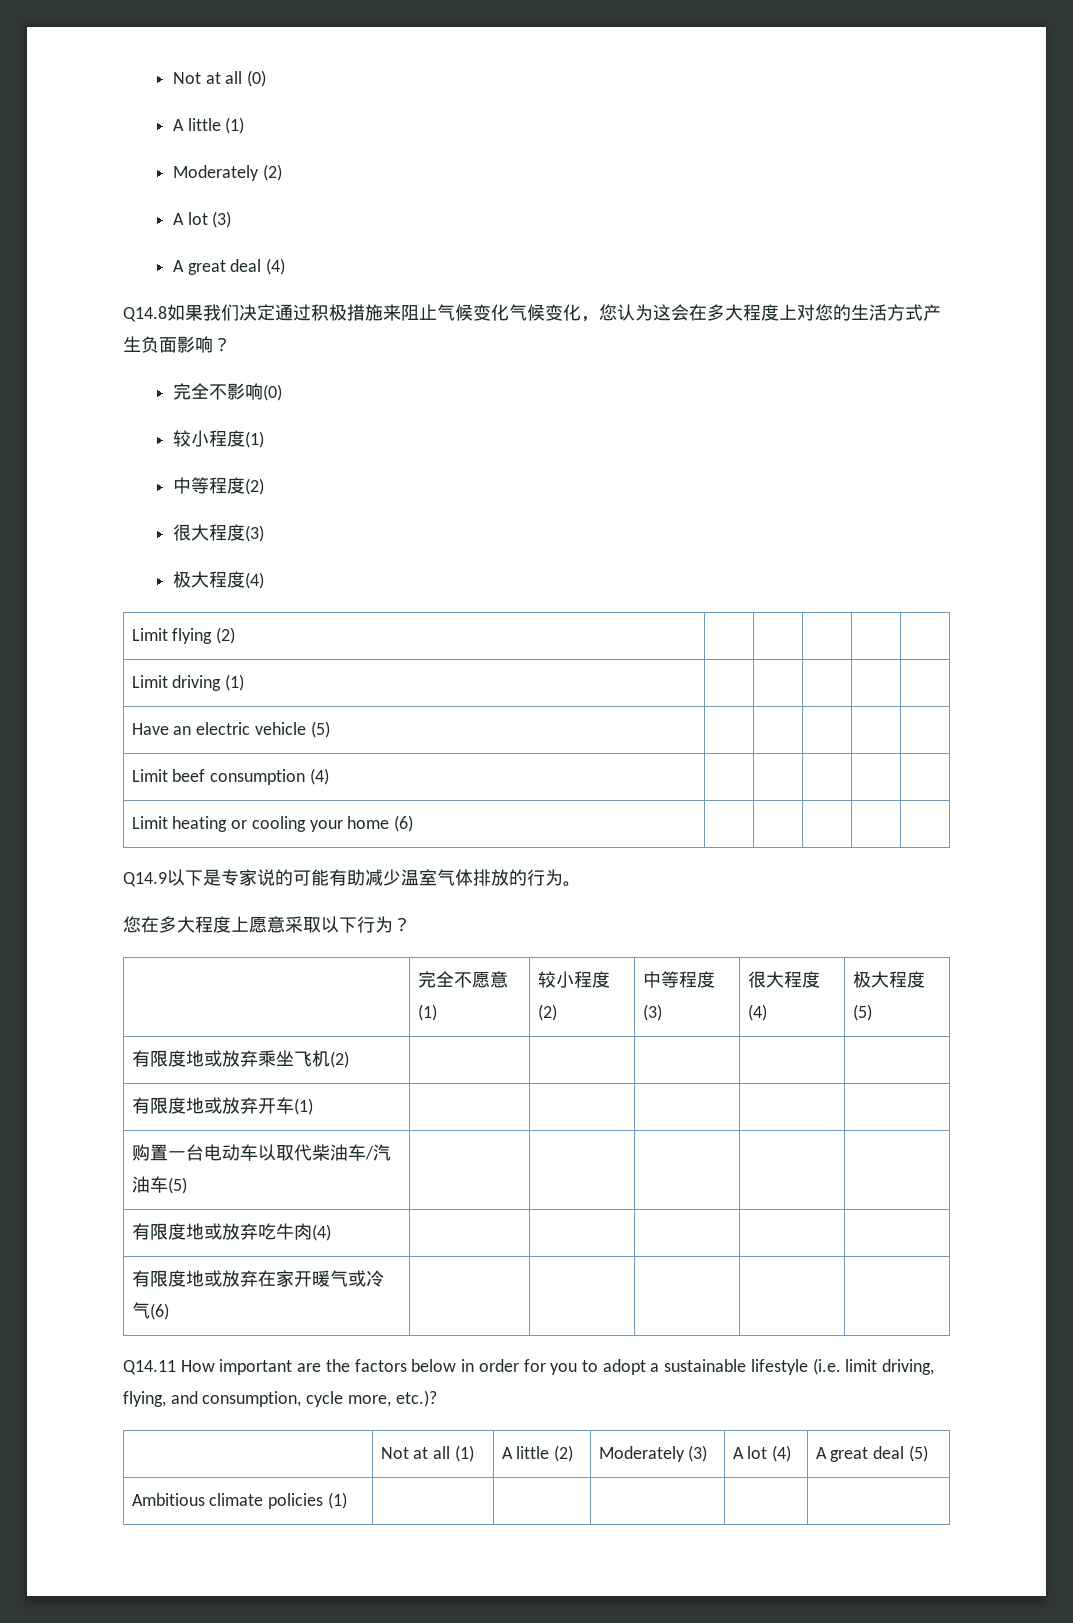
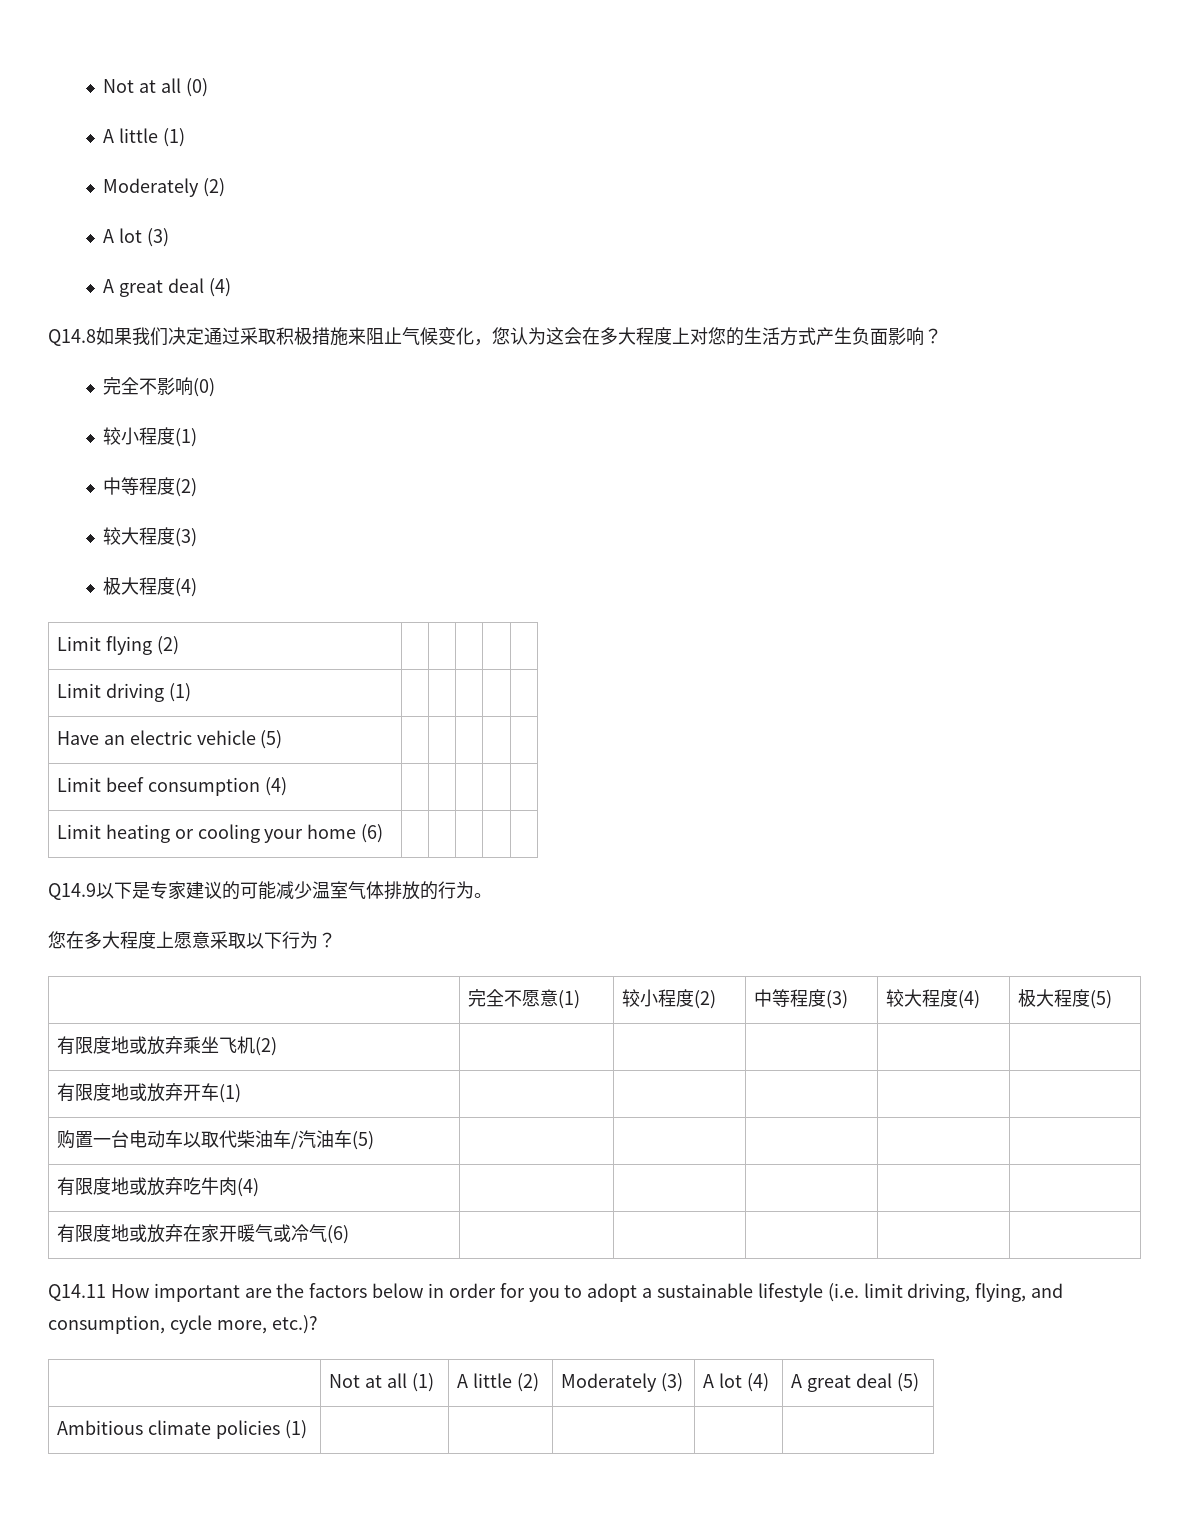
- Q14.8如果我们决定通过积极措施来阻止气候变化气候变化，您认为这会在多大程度上对您的生活方式产生负面影响？
+ Q14.8如果我们决定通过采取积极措施来阻止气候变化，您认为这会在多大程度上对您的生活方式产生负面影响？
- 很大程度(3)
+ 较大程度(3)
- Q14.9以下是专家说的可能有助减少温室气体排放的行为。
+ Q14.9以下是专家建议的可能减少温室气体排放的行为。
- | 完全不愿意(1) | 较小程度(2) | 中等程度(3) | 很大程度(4) | 极大程度(5)
+ | 完全不愿意(1) | 较小程度(2) | 中等程度(3) | 较大程度(4) | 极大程度(5)

